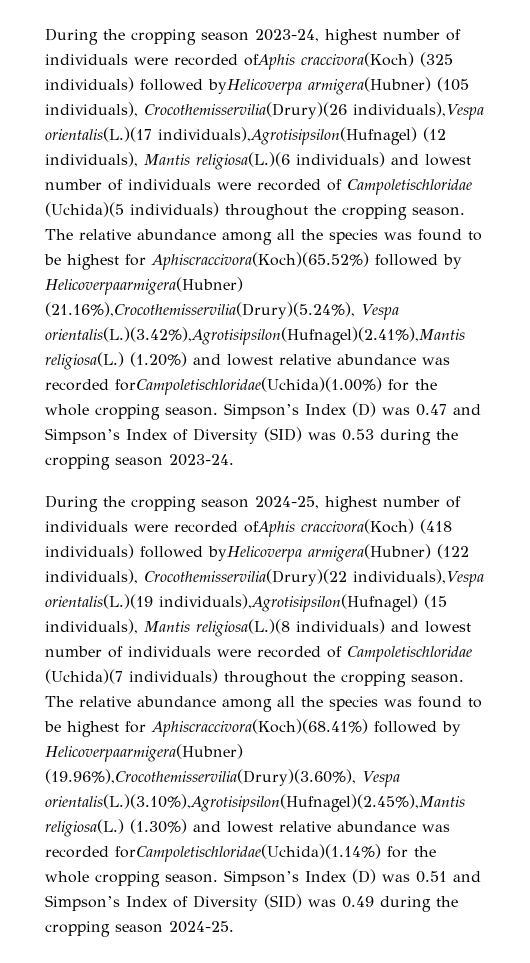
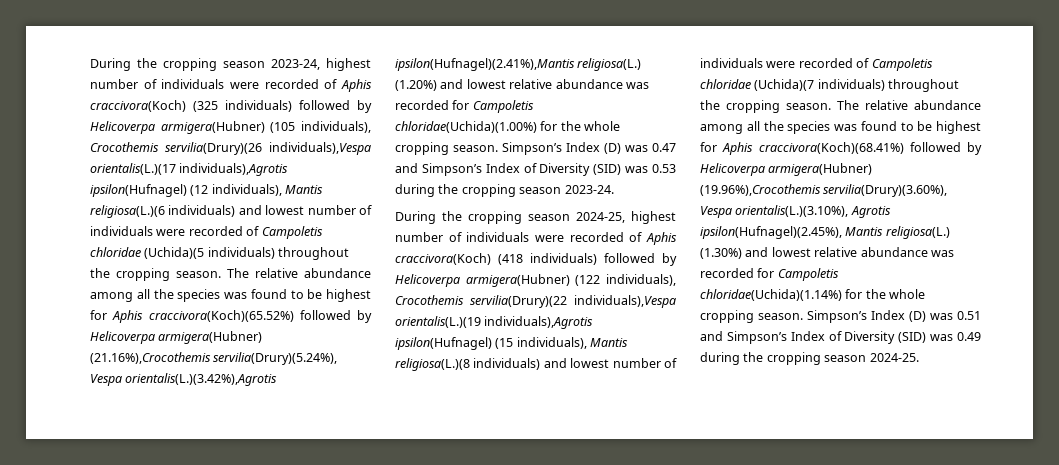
- During the cropping season 2023-24, highest number of individuals were recorded ofAphis craccivora(Koch) (325 individuals) followed byHelicoverpa armigera(Hubner) (105 individuals), Crocothemisservilia(Drury)(26 individuals),Vespa orientalis(L.)(17 individuals),Agrotisipsilon(Hufnagel) (12 individuals), Mantis religiosa(L.)(6 individuals) and lowest number of individuals were recorded of Campoletischloridae (Uchida)(5 individuals) throughout the cropping season.
+ During the cropping season 2023-24, highest number of individuals were recorded of Aphis craccivora(Koch) (325 individuals) followed by Helicoverpa armigera(Hubner) (105 individuals), Crocothemis servilia(Drury)(26 individuals),Vespa orientalis(L.)(17 individuals),Agrotis ipsilon(Hufnagel) (12 individuals), Mantis religiosa(L.)(6 individuals) and lowest number of individuals were recorded of Campoletis chloridae (Uchida)(5 individuals) throughout the cropping season.
- The relative abundance among all the species was found to be highest for Aphiscraccivora(Koch)(65.52%) followed by Helicoverpaarmigera(Hubner) (21.16%),Crocothemisservilia(Drury)(5.24%), Vespa orientalis(L.)(3.42%),Agrotisipsilon(Hufnagel)(2.41%),Mantis religiosa(L.)
+ The relative abundance among all the species was found to be highest for Aphis craccivora(Koch)(65.52%) followed by Helicoverpa armigera(Hubner) (21.16%),Crocothemis servilia(Drury)(5.24%), Vespa orientalis(L.)(3.42%),Agrotis ipsilon(Hufnagel)(2.41%),Mantis religiosa(L.)
- (1.20%) and lowest relative abundance was recorded forCampoletischloridae(Uchida)(1.00%) for the whole cropping season.
+ (1.20%) and lowest relative abundance was recorded for Campoletis chloridae(Uchida)(1.00%) for the whole cropping season.
- During the cropping season 2024-25, highest number of individuals were recorded ofAphis craccivora(Koch) (418 individuals) followed byHelicoverpa armigera(Hubner) (122 individuals), Crocothemisservilia(Drury)(22 individuals),Vespa orientalis(L.)(19 individuals),Agrotisipsilon(Hufnagel) (15 individuals), Mantis religiosa(L.)(8 individuals) and lowest number of individuals were recorded of Campoletischloridae (Uchida)(7 individuals) throughout the cropping season.
+ During the cropping season 2024-25, highest number of individuals were recorded of Aphis craccivora(Koch) (418 individuals) followed by Helicoverpa armigera(Hubner) (122 individuals), Crocothemis servilia(Drury)(22 individuals),Vespa orientalis(L.)(19 individuals),Agrotis ipsilon(Hufnagel) (15 individuals), Mantis religiosa(L.)(8 individuals) and lowest number of individuals were recorded of Campoletis chloridae (Uchida)(7 individuals) throughout the cropping season.
- The relative abundance among all the species was found to be highest for Aphiscraccivora(Koch)(68.41%) followed by Helicoverpaarmigera(Hubner) (19.96%),Crocothemisservilia(Drury)(3.60%), Vespa orientalis(L.)(3.10%),Agrotisipsilon(Hufnagel)(2.45%),Mantis religiosa(L.)
+ The relative abundance among all the species was found to be highest for Aphis craccivora(Koch)(68.41%) followed by Helicoverpa armigera(Hubner) (19.96%),Crocothemis servilia(Drury)(3.60%), Vespa orientalis(L.)(3.10%), Agrotis ipsilon(Hufnagel)(2.45%), Mantis religiosa(L.)
- (1.30%) and lowest relative abundance was recorded forCampoletischloridae(Uchida)(1.14%) for the whole cropping season.
+ (1.30%) and lowest relative abundance was recorded for Campoletis chloridae(Uchida)(1.14%) for the whole cropping season.

